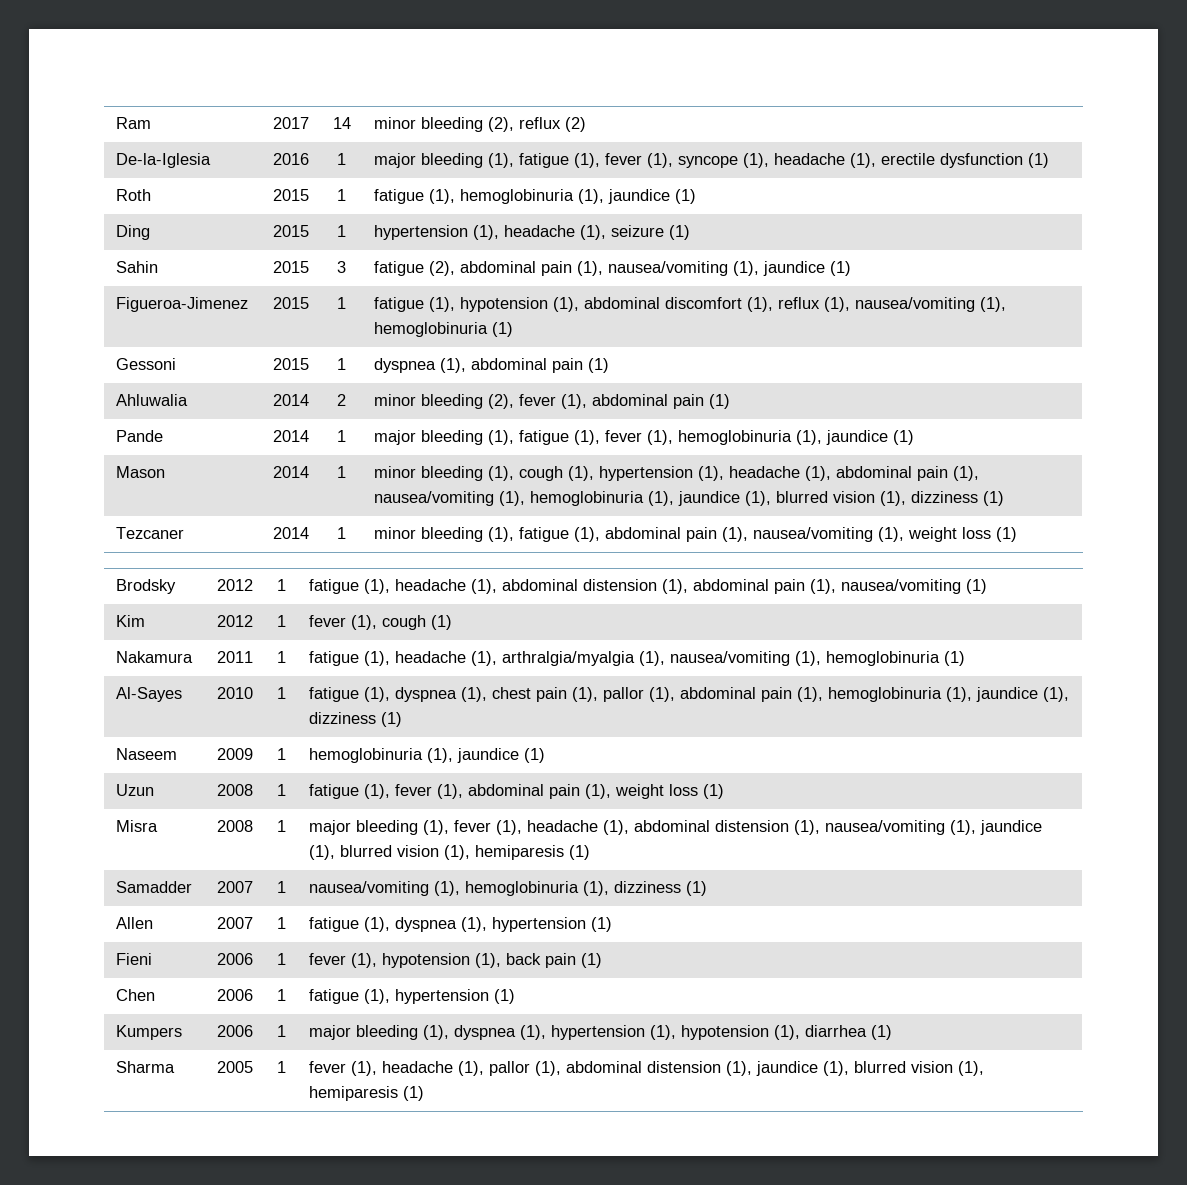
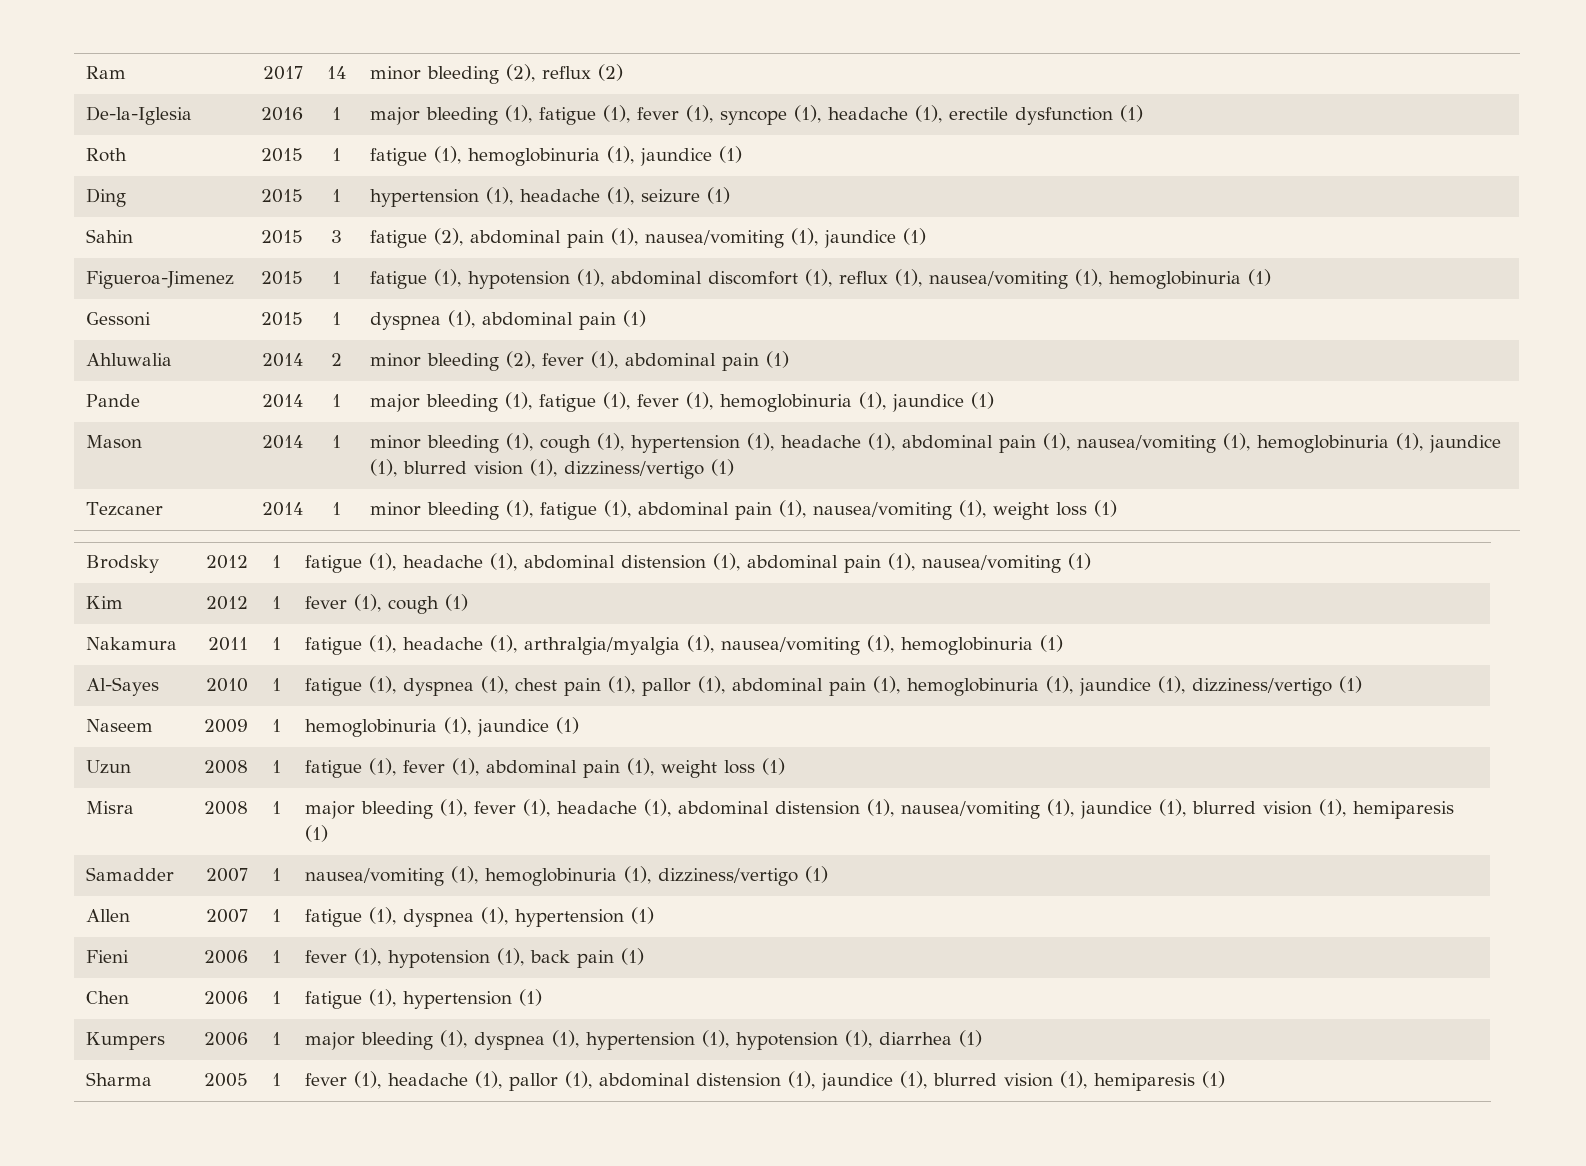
- Mason | 2014 | 1 | minor bleeding (1), cough (1), hypertension (1), headache (1), abdominal pain (1), nausea/vomiting (1), hemoglobinuria (1), jaundice (1), blurred vision (1), dizziness (1)
+ Mason | 2014 | 1 | minor bleeding (1), cough (1), hypertension (1), headache (1), abdominal pain (1), nausea/vomiting (1), hemoglobinuria (1), jaundice (1), blurred vision (1), dizziness/vertigo (1)
- Al-Sayes | 2010 | 1 | fatigue (1), dyspnea (1), chest pain (1), pallor (1), abdominal pain (1), hemoglobinuria (1), jaundice (1), dizziness (1)
+ Al-Sayes | 2010 | 1 | fatigue (1), dyspnea (1), chest pain (1), pallor (1), abdominal pain (1), hemoglobinuria (1), jaundice (1), dizziness/vertigo (1)
- Samadder | 2007 | 1 | nausea/vomiting (1), hemoglobinuria (1), dizziness (1)
+ Samadder | 2007 | 1 | nausea/vomiting (1), hemoglobinuria (1), dizziness/vertigo (1)

